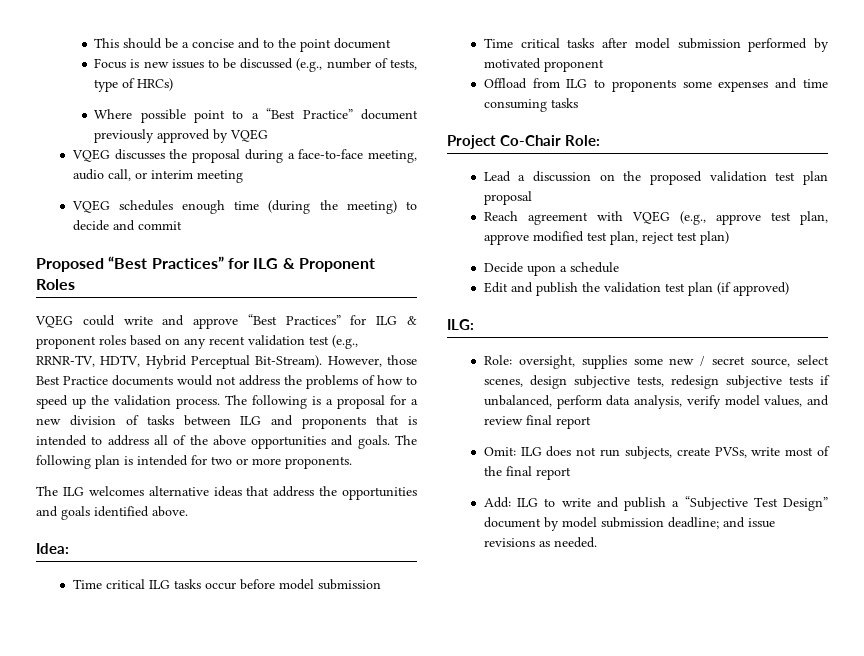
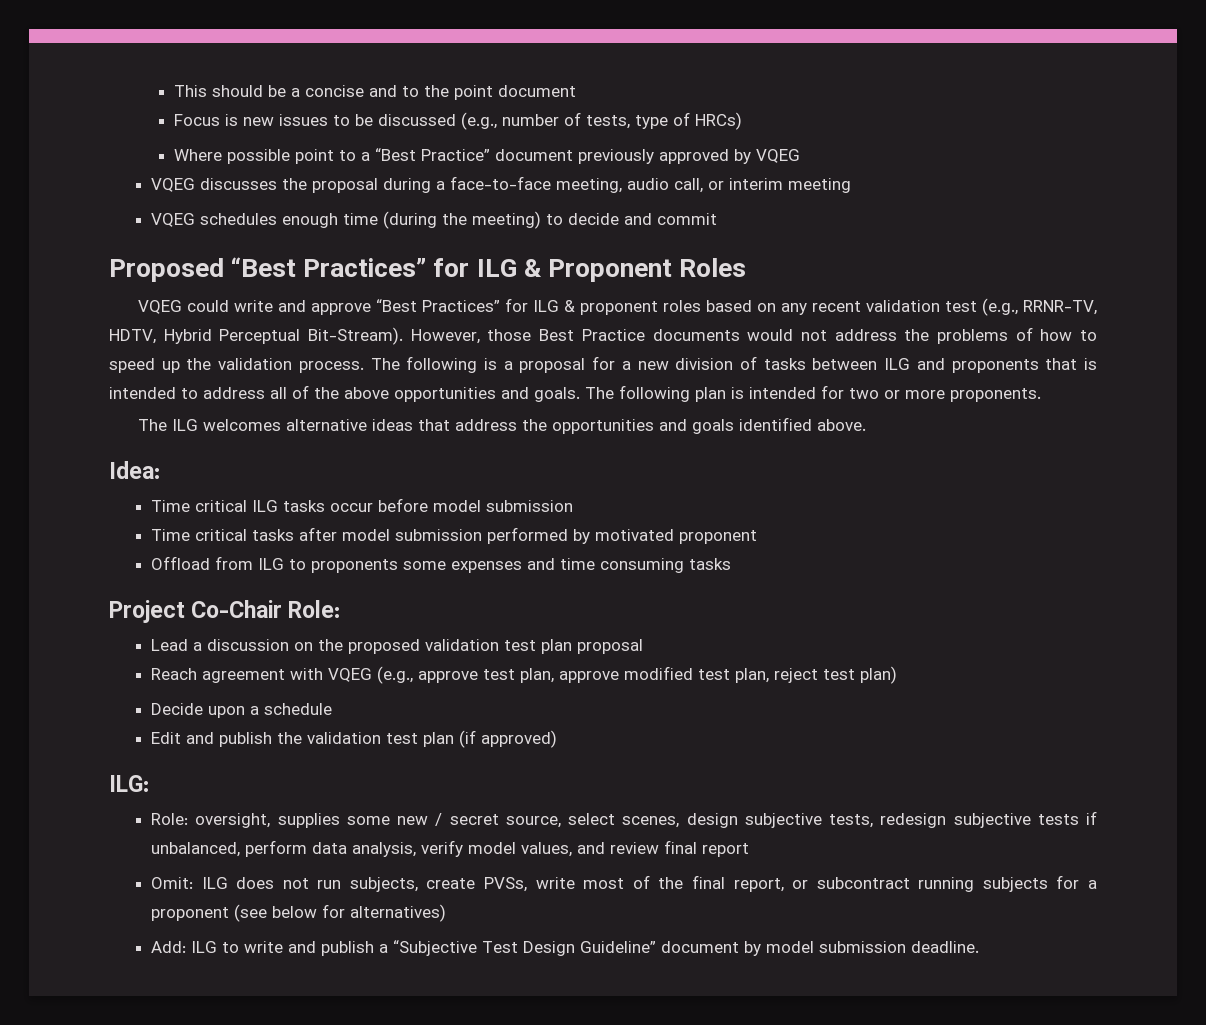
- Omit: ILG does not run subjects, create PVSs, write most of the final report
+ Omit: ILG does not run subjects, create PVSs, write most of the final report, or subcontract running subjects for a proponent (see below for alternatives)
- Add: ILG to write and publish a “Subjective Test Design” document by model submission deadline; and issue revisions as needed.
+ Add: ILG to write and publish a “Subjective Test Design Guideline” document by model submission deadline.

